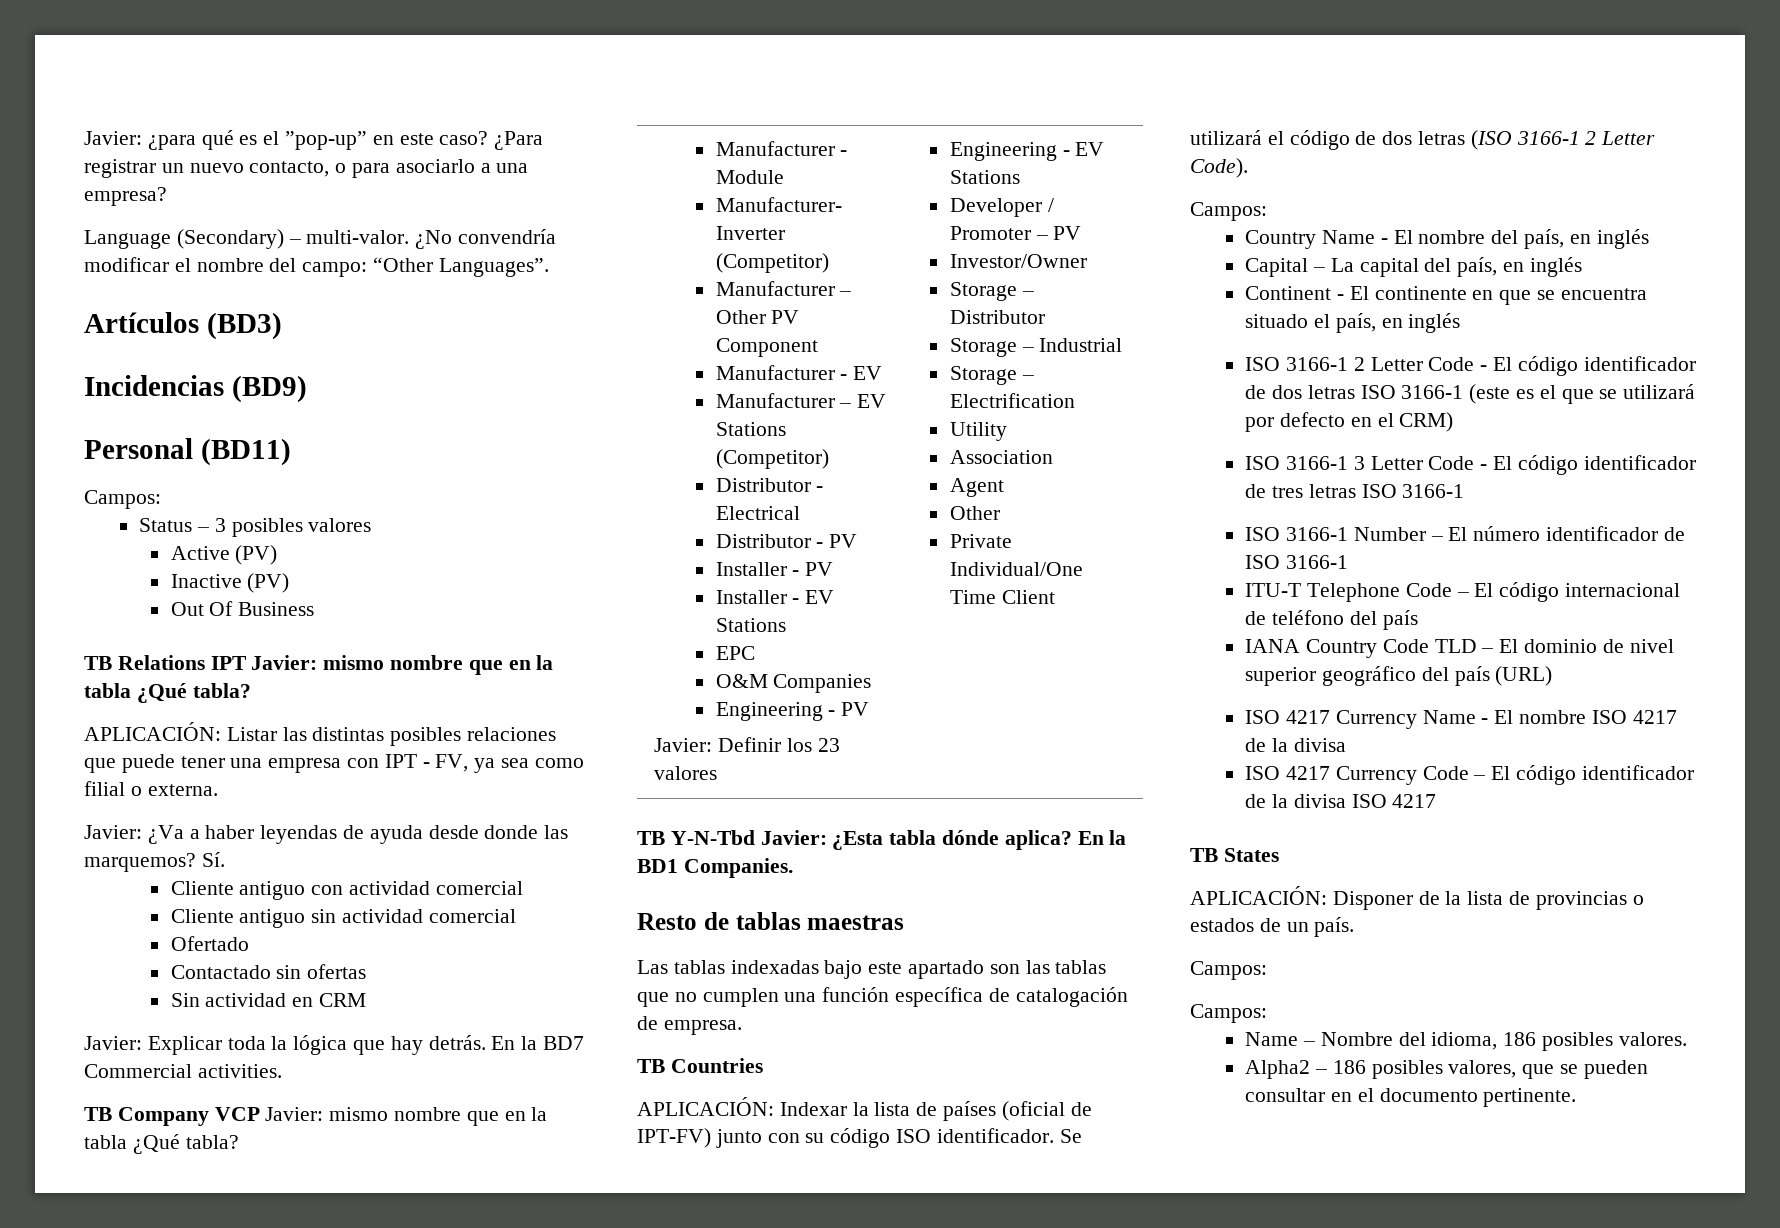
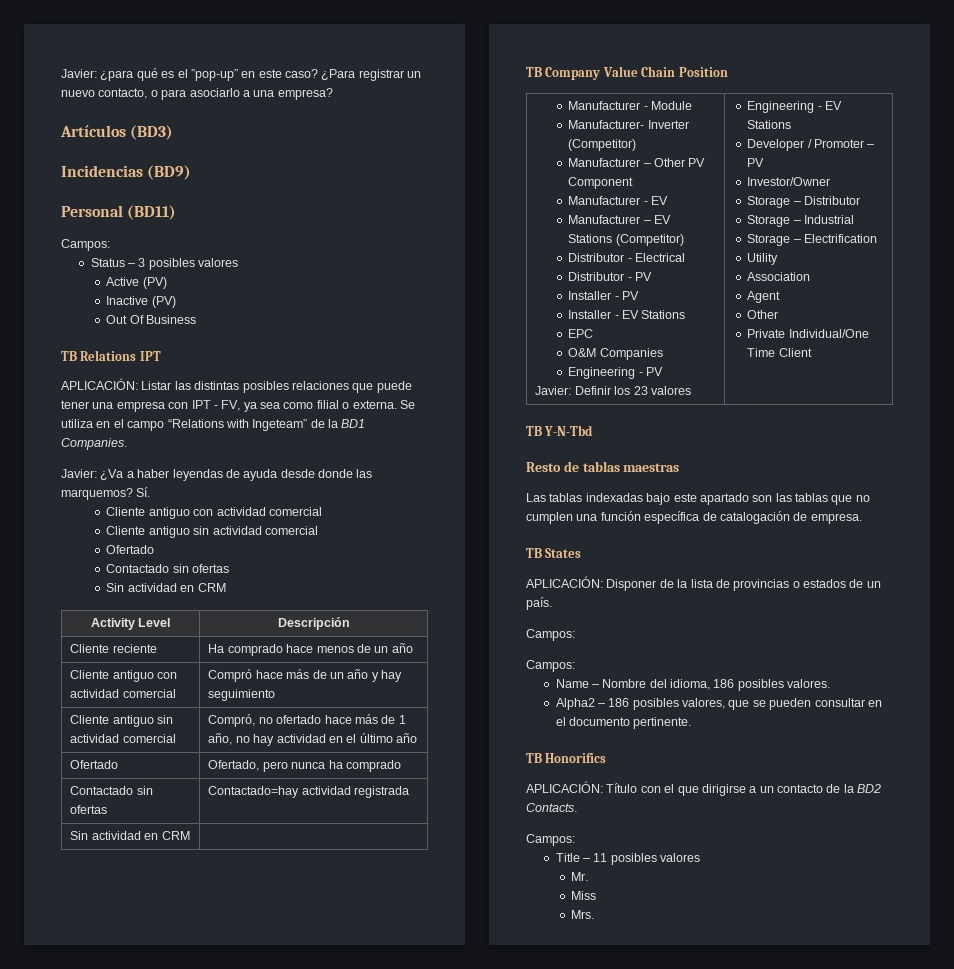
- Language (Secondary) – multi-valor. ¿No convendría modificar el nombre del campo: “Other Languages”.
- TB Relations IPT Javier: mismo nombre que en la tabla ¿Qué tabla?
+ TB Relations IPT
+ Se utiliza en el campo “Relations with Ingeteam” de la BD1 Companies.
- Javier: Explicar toda la lógica que hay detrás. En la BD7 Commercial activities.
- TB Company VCP Javier: mismo nombre que en la tabla ¿Qué tabla?
+ Activity Level | Descripción
+ Cliente reciente | Ha comprado hace menos de un año
+ Cliente antiguo con actividad comercial | Compró hace más de un año y hay seguimiento
+ Cliente antiguo sin actividad comercial | Compró, no ofertado hace más de 1 año, no hay actividad en el último año
+ Ofertado | Ofertado, pero nunca ha comprado
+ Contactado sin ofertas | Contactado=hay actividad registrada
+ Sin actividad en CRM |
+ TB Company Value Chain Position
- TB Y-N-Tbd Javier: ¿Esta tabla dónde aplica? En la BD1 Companies.
+ TB Y-N-Tbd
- TB Countries
- APLICACIÓN: Indexar la lista de países (oficial de IPT-FV) junto con su código ISO identificador. Se utilizará el código de dos letras (ISO 3166-1 2 Letter Code).
- Campos:
- Country Name - El nombre del país, en inglés
- Capital – La capital del país, en inglés
- Continent - El continente en que se encuentra situado el país, en inglés
- ISO 3166-1 2 Letter Code - El código identificador de dos letras ISO 3166-1 (este es el que se utilizará por defecto en el CRM)
- ISO 3166-1 3 Letter Code - El código identificador de tres letras ISO 3166-1
- ISO 3166-1 Number – El número identificador de ISO 3166-1
- ITU-T Telephone Code – El código internacional de teléfono del país
- IANA Country Code TLD – El dominio de nivel superior geográfico del país (URL)
- ISO 4217 Currency Name - El nombre ISO 4217 de la divisa
- ISO 4217 Currency Code – El código identificador de la divisa ISO 4217
+ TB Honorifics
+ APLICACIÓN: Título con el que dirigirse a un contacto de la BD2 Contacts.
+ Campos:
+ Title – 11 posibles valores
+ Mr.
+ Miss
+ Mrs.

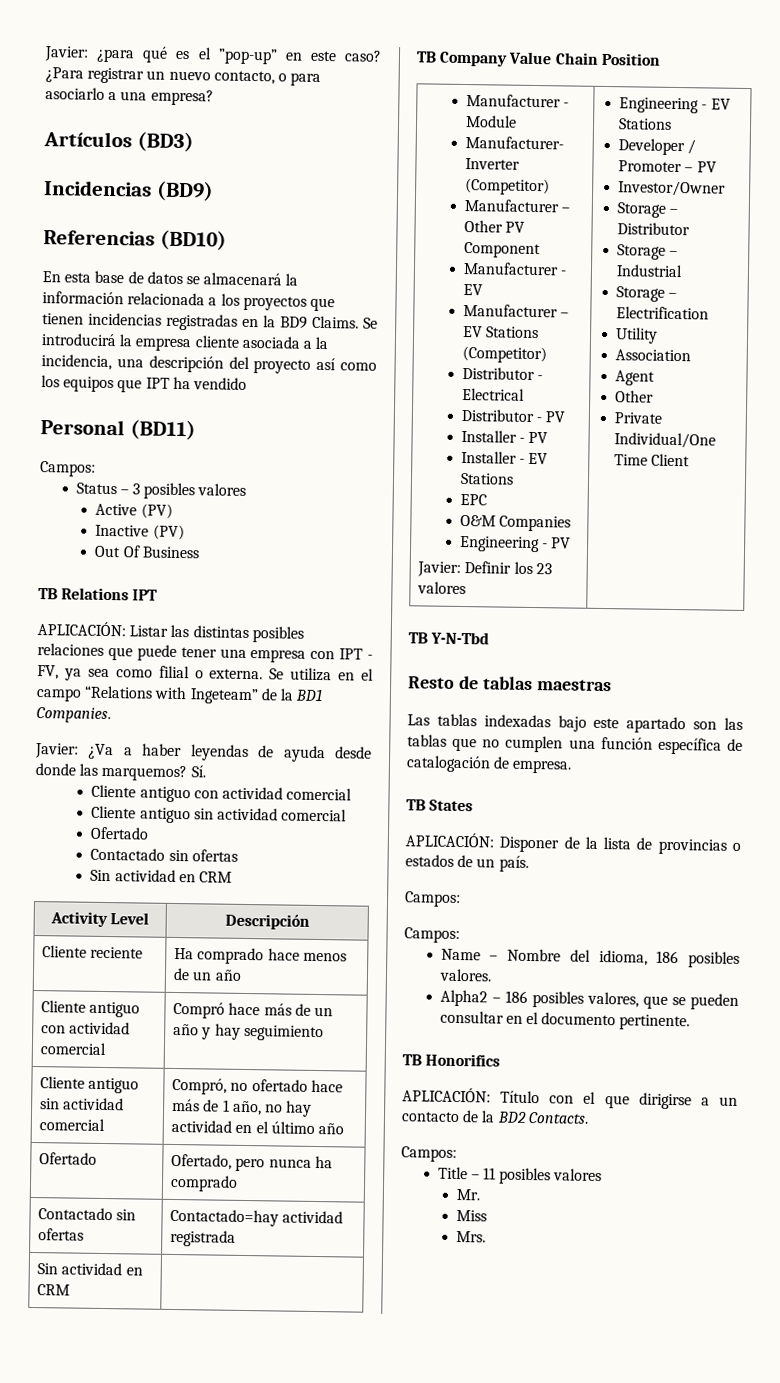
+ Referencias (BD10)
+ En esta base de datos se almacenará la información relacionada a los proyectos que tienen incidencias registradas en la BD9 Claims. Se introducirá la empresa cliente asociada a la incidencia, una descripción del proyecto así como los equipos que IPT ha vendido

